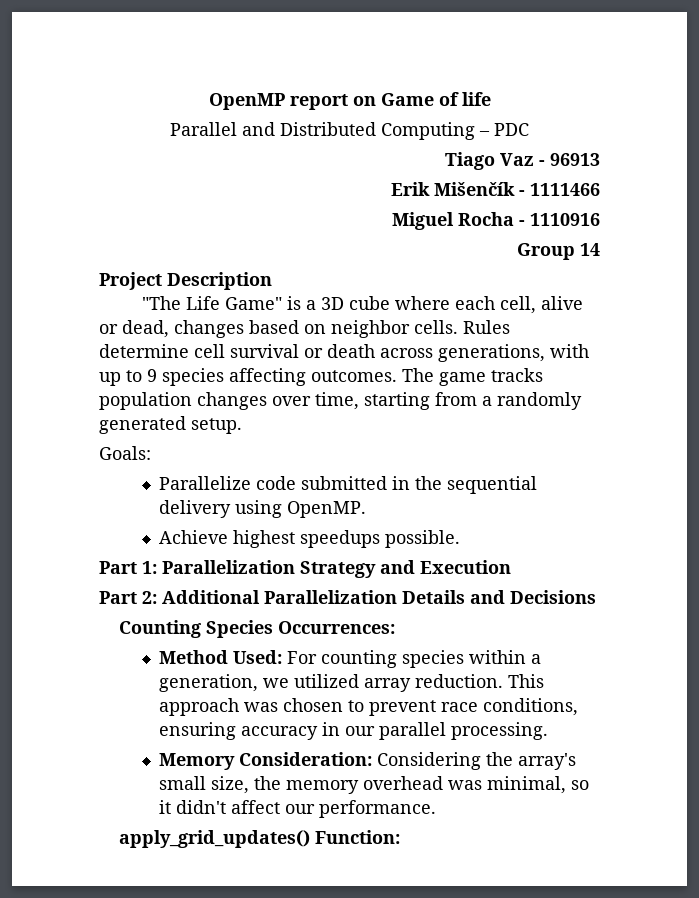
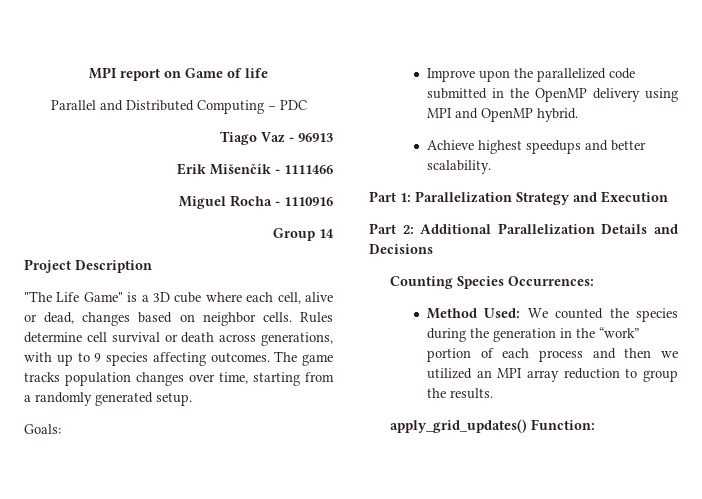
- OpenMP report on Game of life
+ MPI report on Game of life
- Parallelize code submitted in the sequential delivery using OpenMP.
+ Improve upon the parallelized code submitted in the OpenMP delivery using MPI and OpenMP hybrid.
- Achieve highest speedups possible.
+ Achieve highest speedups and better scalability.
- Method Used: For counting species within a generation, we utilized array reduction. This approach was chosen to prevent race conditions, ensuring accuracy in our parallel processing.
- Memory Consideration: Considering the array's small size, the memory overhead was minimal, so it didn't affect our performance.
+ Method Used: We counted the species during the generation in the “work” portion of each process and then we utilized an MPI array reduction to group the results.

